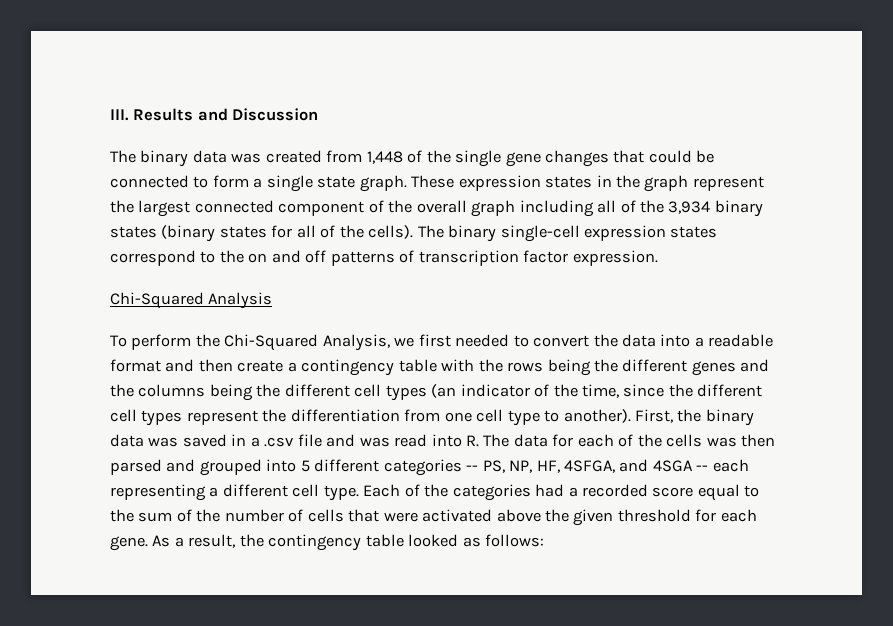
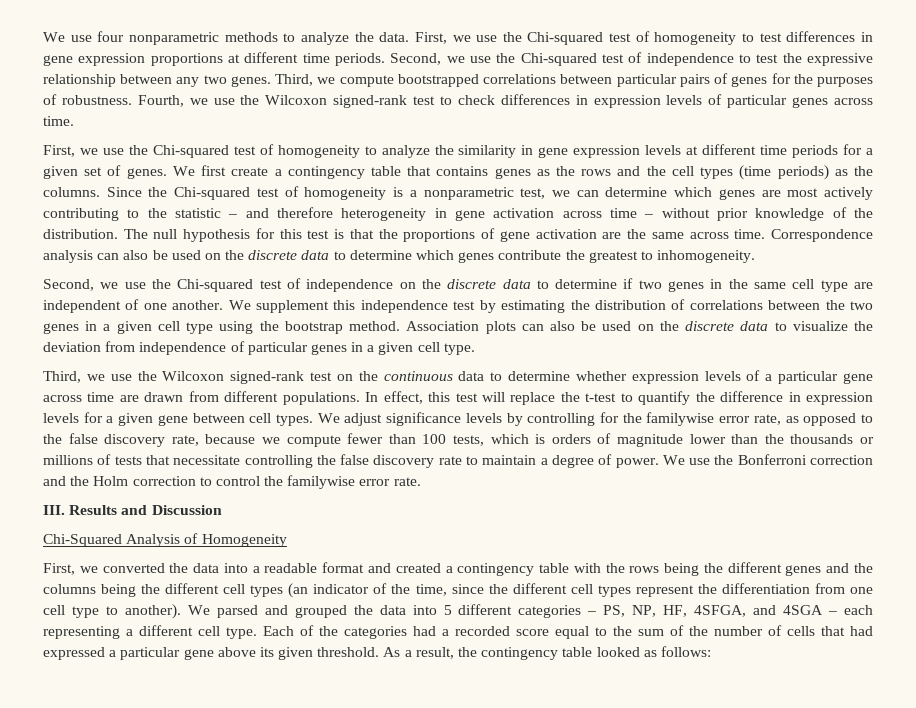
+ We use four nonparametric methods to analyze the data. First, we use the Chi-squared test of homogeneity to test differences in gene expression proportions at different time periods. Second, we use the Chi-squared test of independence to test the expressive relationship between any two genes. Third, we compute bootstrapped correlations between particular pairs of genes for the purposes of robustness. Fourth, we use the Wilcoxon signed-rank test to check differences in expression levels of particular genes across time.
+ First, we use the Chi-squared test of homogeneity to analyze the similarity in gene expression levels at different time periods for a given set of genes. We first create a contingency table that contains genes as the rows and the cell types (time periods) as the columns. Since the Chi-squared test of homogeneity is a nonparametric test, we can determine which genes are most actively contributing to the statistic – and therefore heterogeneity in gene activation across time – without prior knowledge of the distribution. The null hypothesis for this test is that the proportions of gene activation are the same across time. Correspondence analysis can also be used on the discrete data to determine which genes contribute the greatest to inhomogeneity.
+ Second, we use the Chi-squared test of independence on the discrete data to determine if two genes in the same cell type are independent of one another. We supplement this independence test by estimating the distribution of correlations between the two genes in a given cell type using the bootstrap method. Association plots can also be used on the discrete data to visualize the deviation from independence of particular genes in a given cell type.
+ Third, we use the Wilcoxon signed-rank test on the continuous data to determine whether expression levels of a particular gene across time are drawn from different populations. In effect, this test will replace the t-test to quantify the difference in expression levels for a given gene between cell types. We adjust significance levels by controlling for the familywise error rate, as opposed to the false discovery rate, because we compute fewer than 100 tests, which is orders of magnitude lower than the thousands or millions of tests that necessitate controlling the false discovery rate to maintain a degree of power. We use the Bonferroni correction and the Holm correction to control the familywise error rate.
  III. Results and Discussion
- The binary data was created from 1,448 of the single gene changes that could be connected to form a single state graph. These expression states in the graph represent the largest connected component of the overall graph including all of the 3,934 binary states (binary states for all of the cells). The binary single-cell expression states correspond to the on and off patterns of transcription factor expression.
- Chi-Squared Analysis
- To perform the Chi-Squared Analysis, we first needed to convert the data into a readable format and then create a contingency table with the rows being the different genes and the columns being the different cell types (an indicator of the time, since the different cell types represent the differentiation from one cell type to another).
+ Chi-Squared Analysis of Homogeneity
+ First, we converted the data into a readable format and created a contingency table with the rows being the different genes and the columns being the different cell types (an indicator of the time, since the different cell types represent the differentiation from one cell type to another).
- First, the binary data was saved in a .csv file and was read into R. The data for each of the cells was then parsed and grouped into 5 different categories -- PS, NP, HF, 4SFGA, and 4SGA -- each representing a different cell type.
+ We parsed and grouped the data into 5 different categories – PS, NP, HF, 4SFGA, and 4SGA – each representing a different cell type.
- Each of the categories had a recorded score equal to the sum of the number of cells that were activated above the given threshold for each gene.
+ Each of the categories had a recorded score equal to the sum of the number of cells that had expressed a particular gene above its given threshold.

